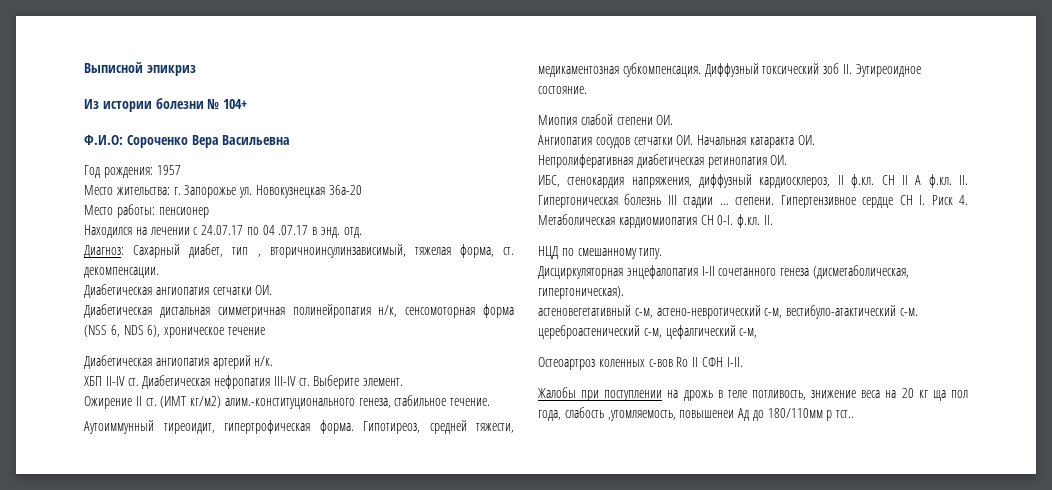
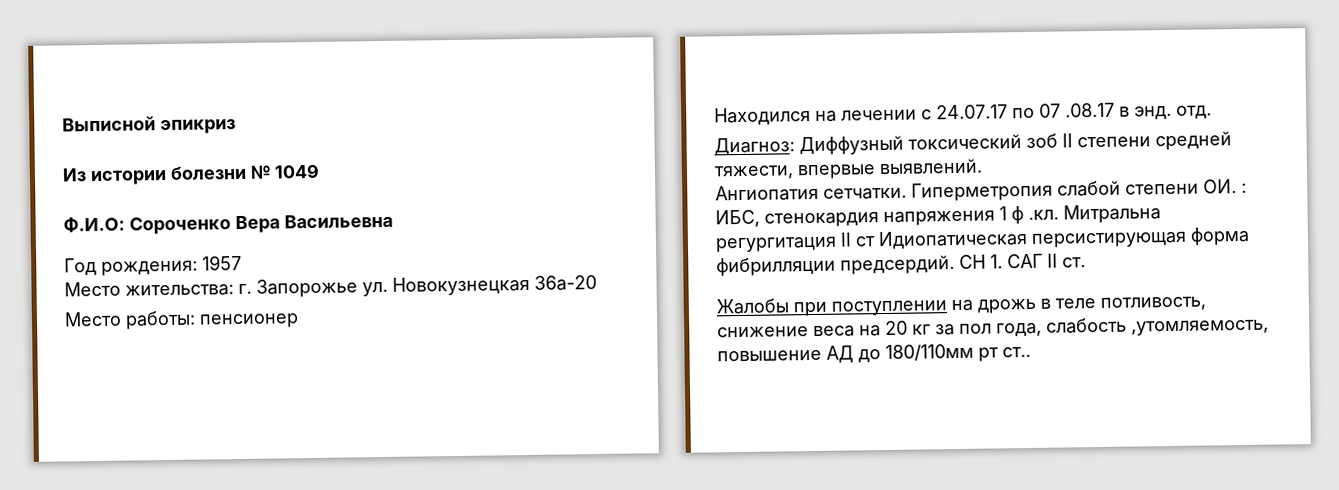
- Из истории болезни № 104+
+ Из истории болезни № 1049
- Находился на лечении с 24.07.17 по 04 .07.17 в энд. отд.
+ Находился на лечении с 24.07.17 по 07 .08.17 в энд. отд.
- Диагноз: Сахарный диабет, тип , вторичноинсулинзависимый, тяжелая форма, ст. декомпенсации.
- Диабетическая ангиопатия сетчатки ОИ.
- Диабетическая дистальная симметричная полинейропатия н/к, сенсомоторная форма (NSS 6, NDS 6), хроническое течение
- Диабетическая ангиопатия артерий н/к.
- ХБП II-IV ст. Диабетическая нефропатия III-IV ст. Выберите элемент.
- Ожирение II ст. (ИМТ кг/м2) алим.-конституционального генеза, стабильное течение.
- Аутоиммунный тиреоидит, гипертрофическая форма. Гипотиреоз, средней тяжести, медикаментозная субкомпенсация. Диффузный токсический зоб II. Эутиреоидное состояние.
- Миопия слабой степени ОИ.
- Ангиопатия сосудов сетчатки ОИ. Начальная катаракта ОИ.
- Непролиферативная диабетическая ретинопатия ОИ.
- ИБС, стенокардия напряжения, диффузный кардиосклероз, II ф.кл. СН II А ф.кл. II. Гипертоническая болезнь III стадии … степени. Гипертензивное сердце СН I. Риск 4. Метаболическая кардиомиопатия СН 0-I. ф.кл. II.
- НЦД по смешанному типу.
- Дисциркуляторная энцефалопатия I-II сочетанного генеза (дисметаболическая, гипертоническая).
- астеновегетативный с-м, астено-невротический с-м, вестибуло-атактический с-м. цереброастенический с-м, цефалгический с-м,
- Остеоартроз коленных с-вов Rо II СФН I-II.
+ Диагноз: Диффузный токсический зоб II степени средней тяжести, впервые выявлений.
+ Ангиопатия сетчатки. Гиперметропия слабой степени ОИ. : ИБС, стенокардия напряжения 1 ф .кл. Митральна регургитация II ст Идиопатическая персистирующая форма фибрилляции предсердий. СН 1. САГ II ст.
- Жалобы при поступлении на дрожь в теле потливость, знижение веса на 20 кг ща пол года, слабость ,утомляемость, повышенеи Ад до 180/110мм р тст..
+ Жалобы при поступлении на дрожь в теле потливость, снижение веса на 20 кг за пол года, слабость ,утомляемость, повышение АД до 180/110мм рт ст..

